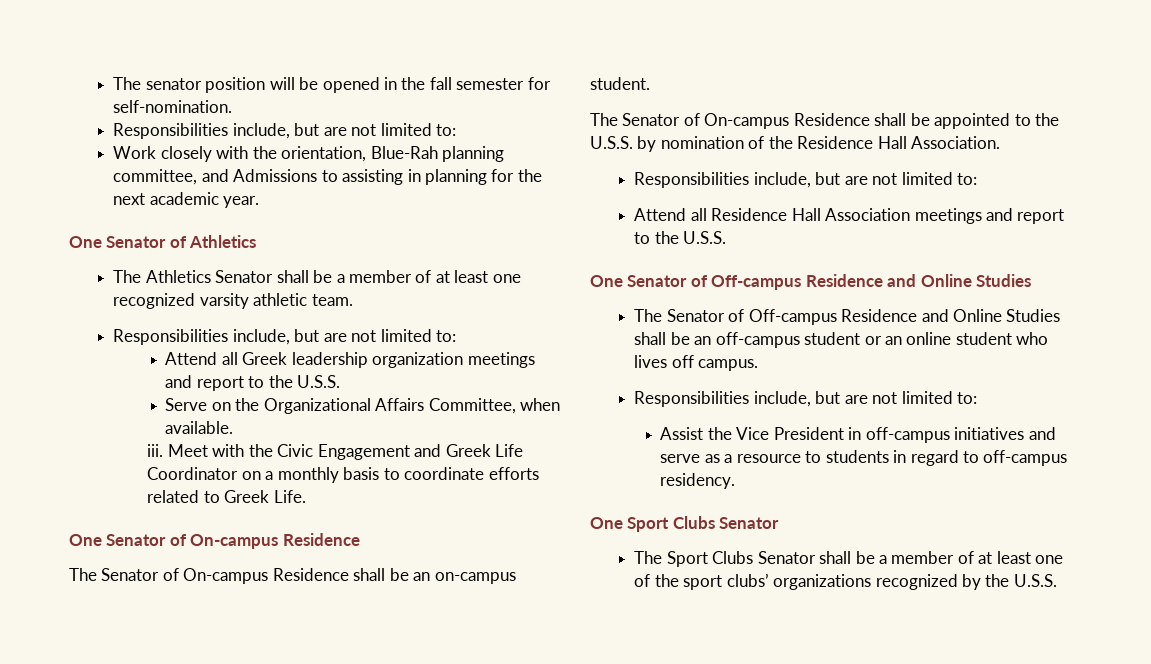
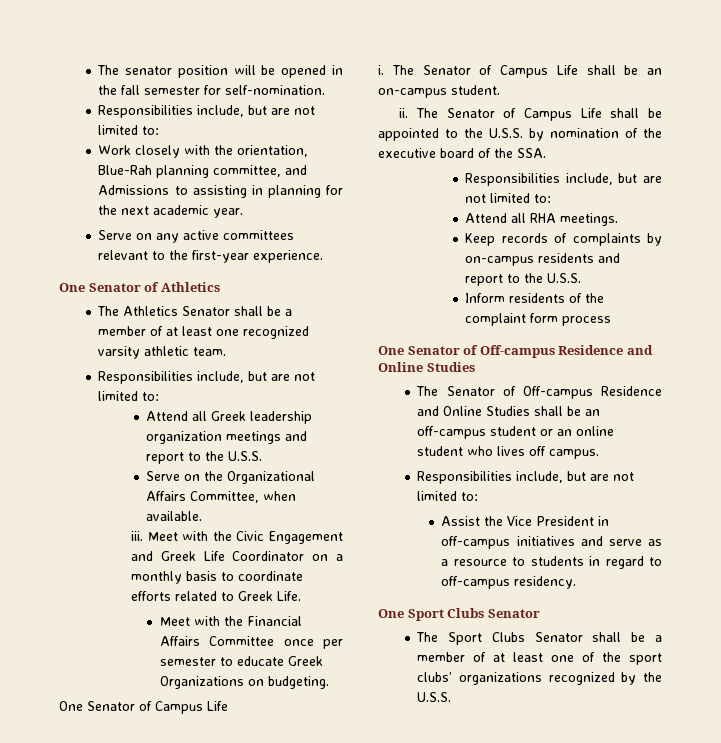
+ Serve on any active committees relevant to the first-year experience.
- One Senator of On-campus Residence
- The Senator of On-campus Residence shall be an on-campus student.
+ Meet with the Financial Affairs Committee once per semester to educate Greek Organizations on budgeting.
+ One Senator of Campus Life
+ i. The Senator of Campus Life shall be an on-campus student.
- The Senator of On-campus Residence shall be appointed to the U.S.S. by nomination of the Residence Hall Association.
+ ii. The Senator of Campus Life shall be appointed to the U.S.S. by nomination of the executive board of the SSA.
  Responsibilities include, but are not limited to:
- Attend all Residence Hall Association meetings and report to the U.S.S.
+ Attend all RHA meetings.
+ Keep records of complaints by on-campus residents and report to the U.S.S.
+ Inform residents of the complaint form process

